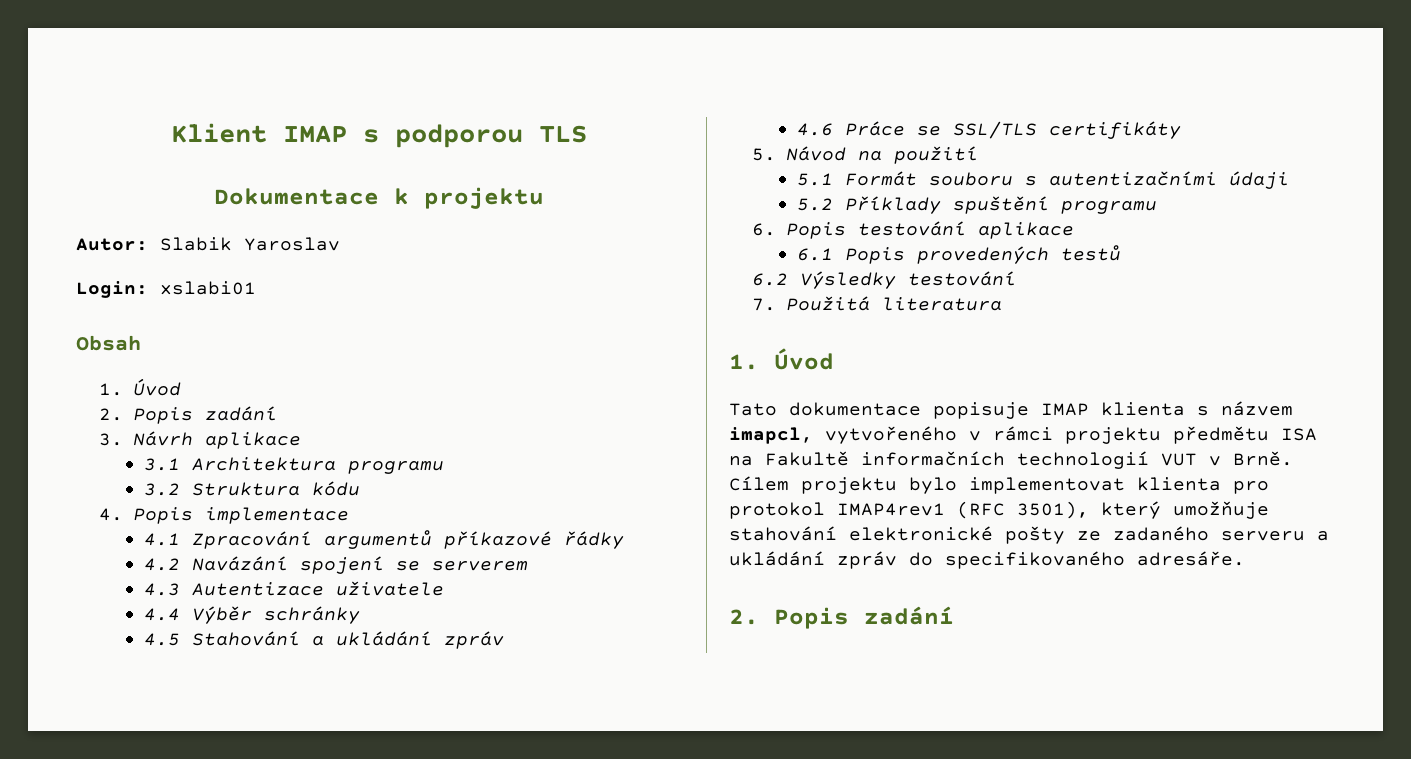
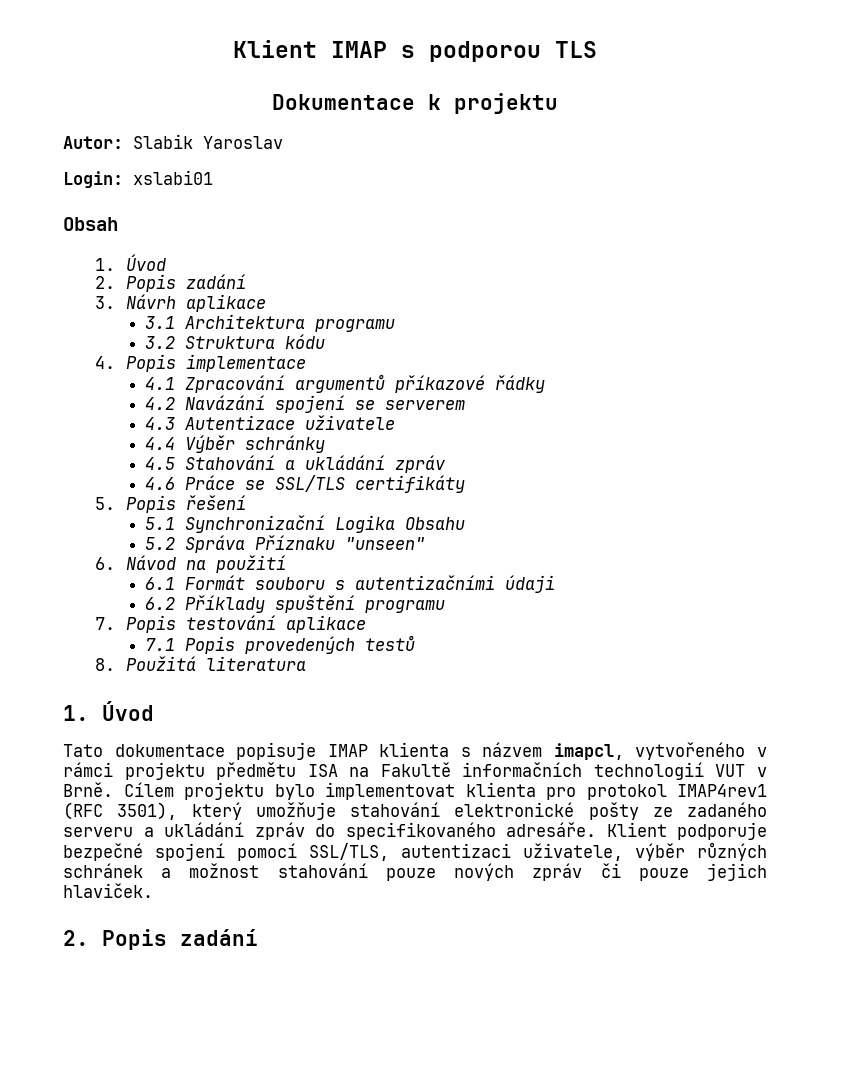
- 5. Návod na použití
+ 5. Popis řešení
+ 5.1 Synchronizační Logika Obsahu
+ 5.2 Správa Příznaku "unseen"
+ 6. Návod na použití
- 5.1 Formát souboru s autentizačními údaji
+ 6.1 Formát souboru s autentizačními údaji
- 5.2 Příklady spuštění programu
+ 6.2 Příklady spuštění programu
- 6. Popis testování aplikace
+ 7. Popis testování aplikace
- 6.1 Popis provedených testů
+ 7.1 Popis provedených testů
- 6.2 Výsledky testování
- 7. Použitá literatura
+ 8. Použitá literatura
+ Klient podporuje bezpečné spojení pomocí SSL/TLS, autentizaci uživatele, výběr různých schránek a možnost stahování pouze nových zpráv či pouze jejich hlaviček.

